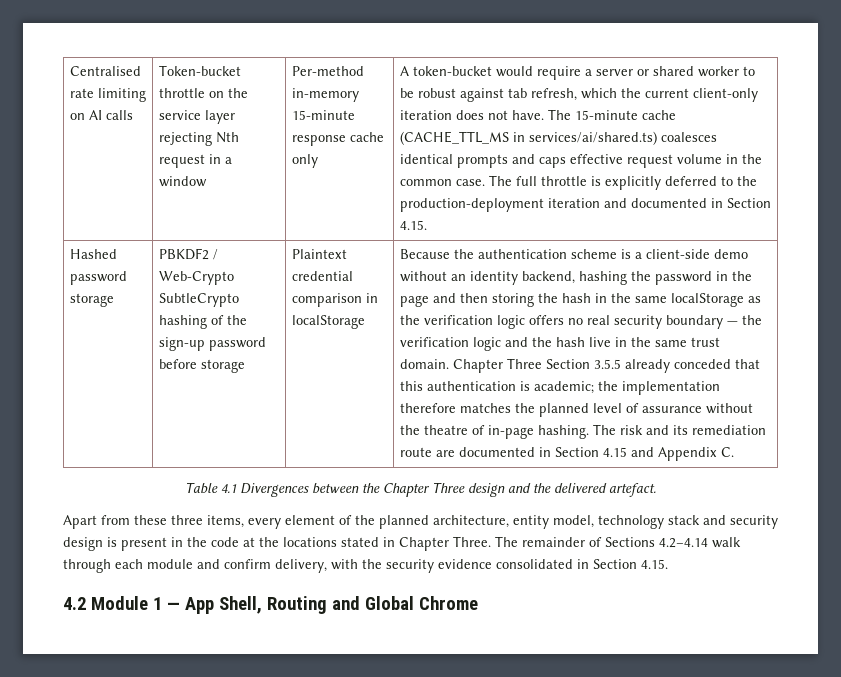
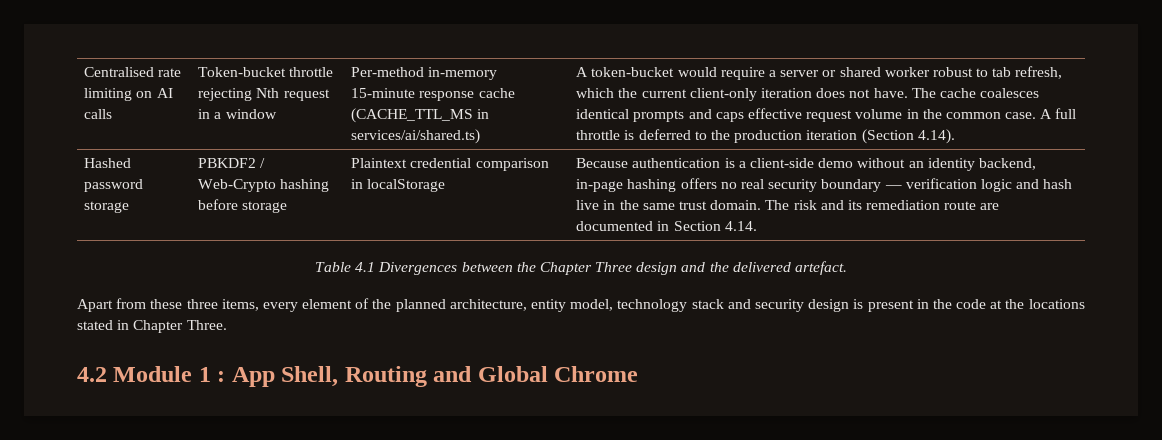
- Token-bucket throttle on the service layer rejecting Nth request in a window
+ Token-bucket throttle rejecting Nth request in a window
- Per-method in-memory 15-minute response cache only
+ Per-method in-memory 15-minute response cache (CACHE_TTL_MS in services/ai/shared.ts)
- A token-bucket would require a server or shared worker to be robust against tab refresh, which the current client-only iteration does not have.
+ A token-bucket would require a server or shared worker robust to tab refresh, which the current client-only iteration does not have.
- The 15-minute cache (CACHE_TTL_MS in services/ai/shared.ts) coalesces identical prompts and caps effective request volume in the common case.
+ The cache coalesces identical prompts and caps effective request volume in the common case.
- The full throttle is explicitly deferred to the production-deployment iteration and documented in Section 4.15.
+ A full throttle is deferred to the production iteration (Section 4.14).
- PBKDF2 / Web-Crypto SubtleCrypto hashing of the sign-up password before storage
+ PBKDF2 / Web-Crypto hashing before storage
- Because the authentication scheme is a client-side demo without an identity backend, hashing the password in the page and then storing the hash in the same localStorage as the verification logic offers no real security boundary — the verification logic and the hash live in the same trust domain.
+ Because authentication is a client-side demo without an identity backend, in-page hashing offers no real security boundary — verification logic and hash live in the same trust domain.
- Chapter Three Section 3.5.5 already conceded that this authentication is academic; the implementation therefore matches the planned level of assurance without the theatre of in-page hashing.
- The risk and its remediation route are documented in Section 4.15 and Appendix C.
+ The risk and its remediation route are documented in Section 4.14.
- The remainder of Sections 4.2–4.14 walk through each module and confirm delivery, with the security evidence consolidated in Section 4.15.
- 4.2 Module 1 — App Shell, Routing and Global Chrome
+ 4.2 Module 1 : App Shell, Routing and Global Chrome

